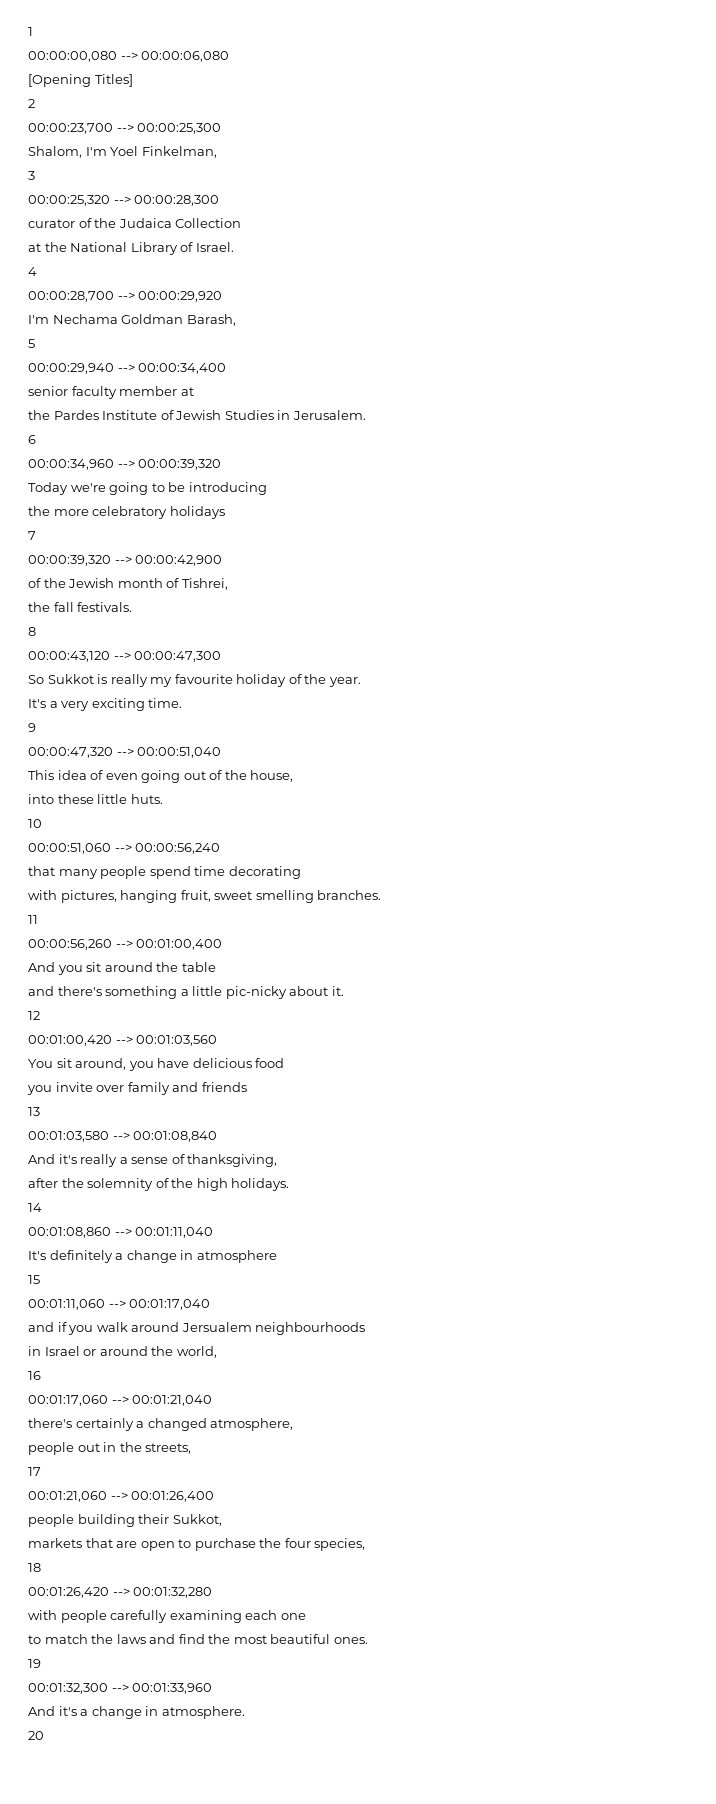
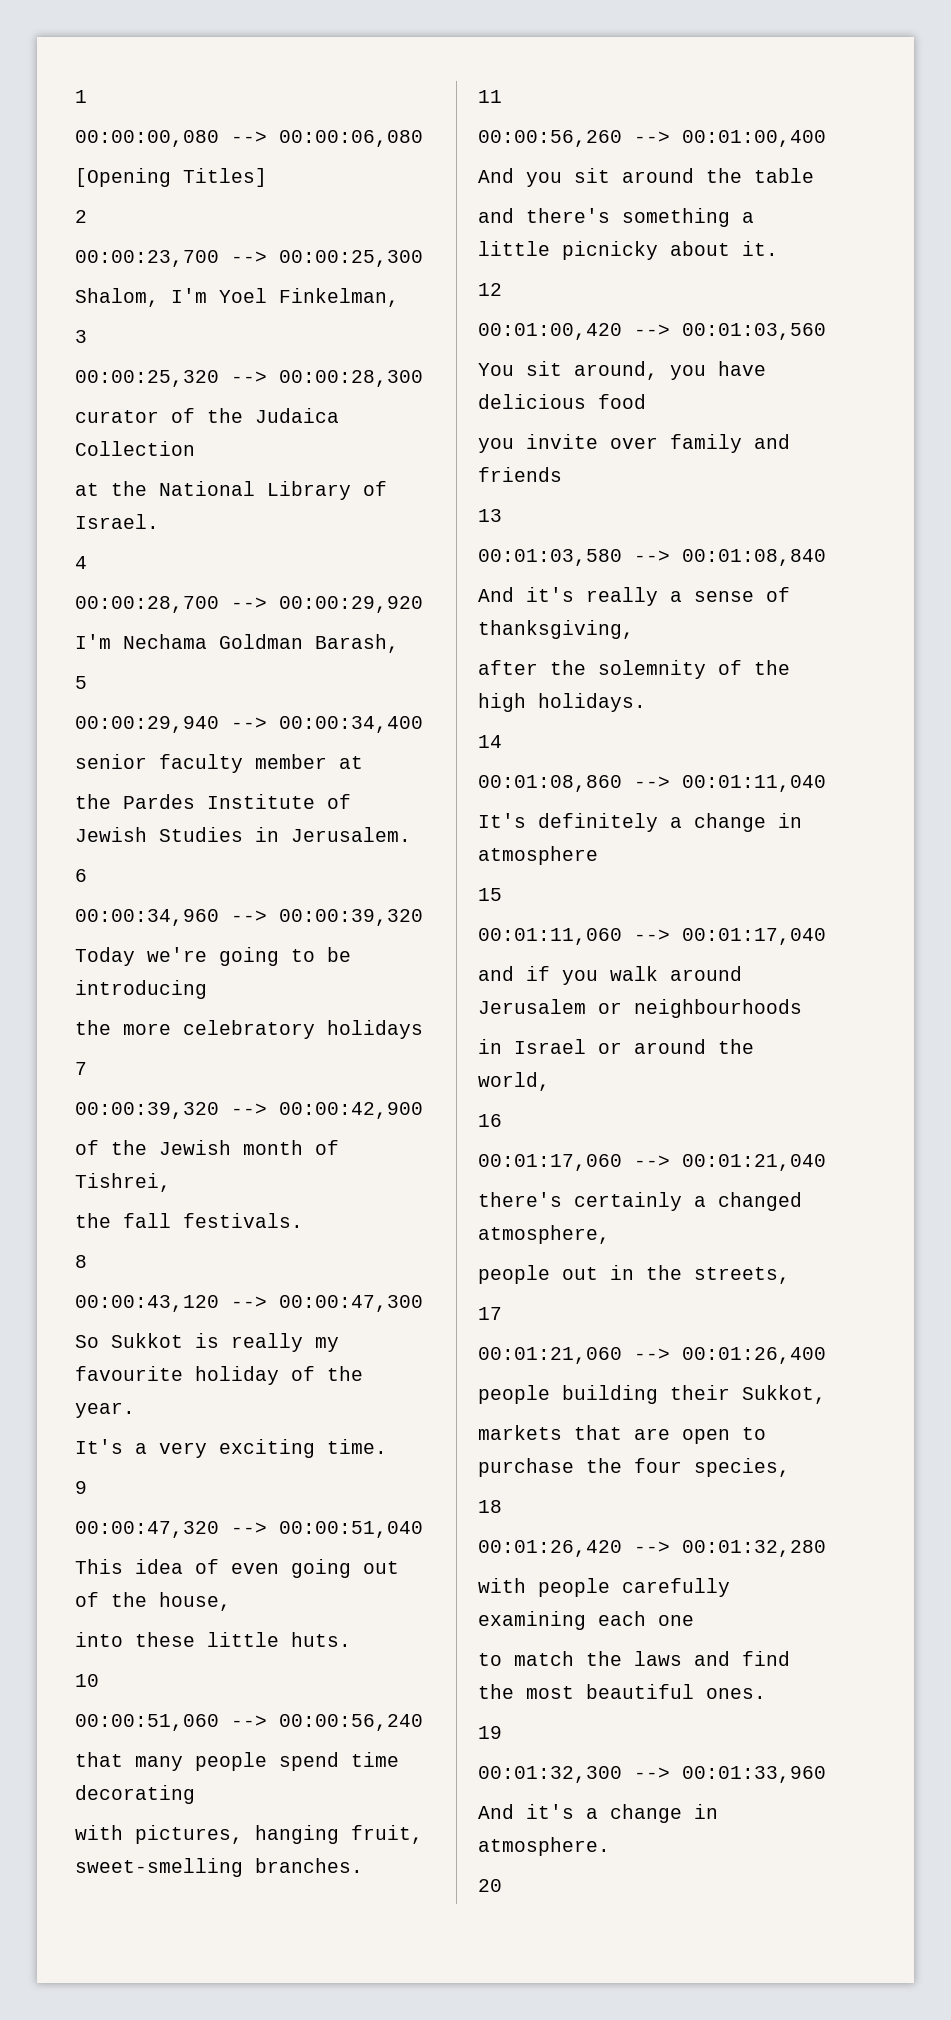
- with pictures, hanging fruit, sweet smelling branches.
+ with pictures, hanging fruit, sweet-smelling branches.
- and there's something a little pic-nicky about it.
+ and there's something a little picnicky about it.
- and if you walk around Jersualem neighbourhoods
+ and if you walk around Jerusalem or neighbourhoods

